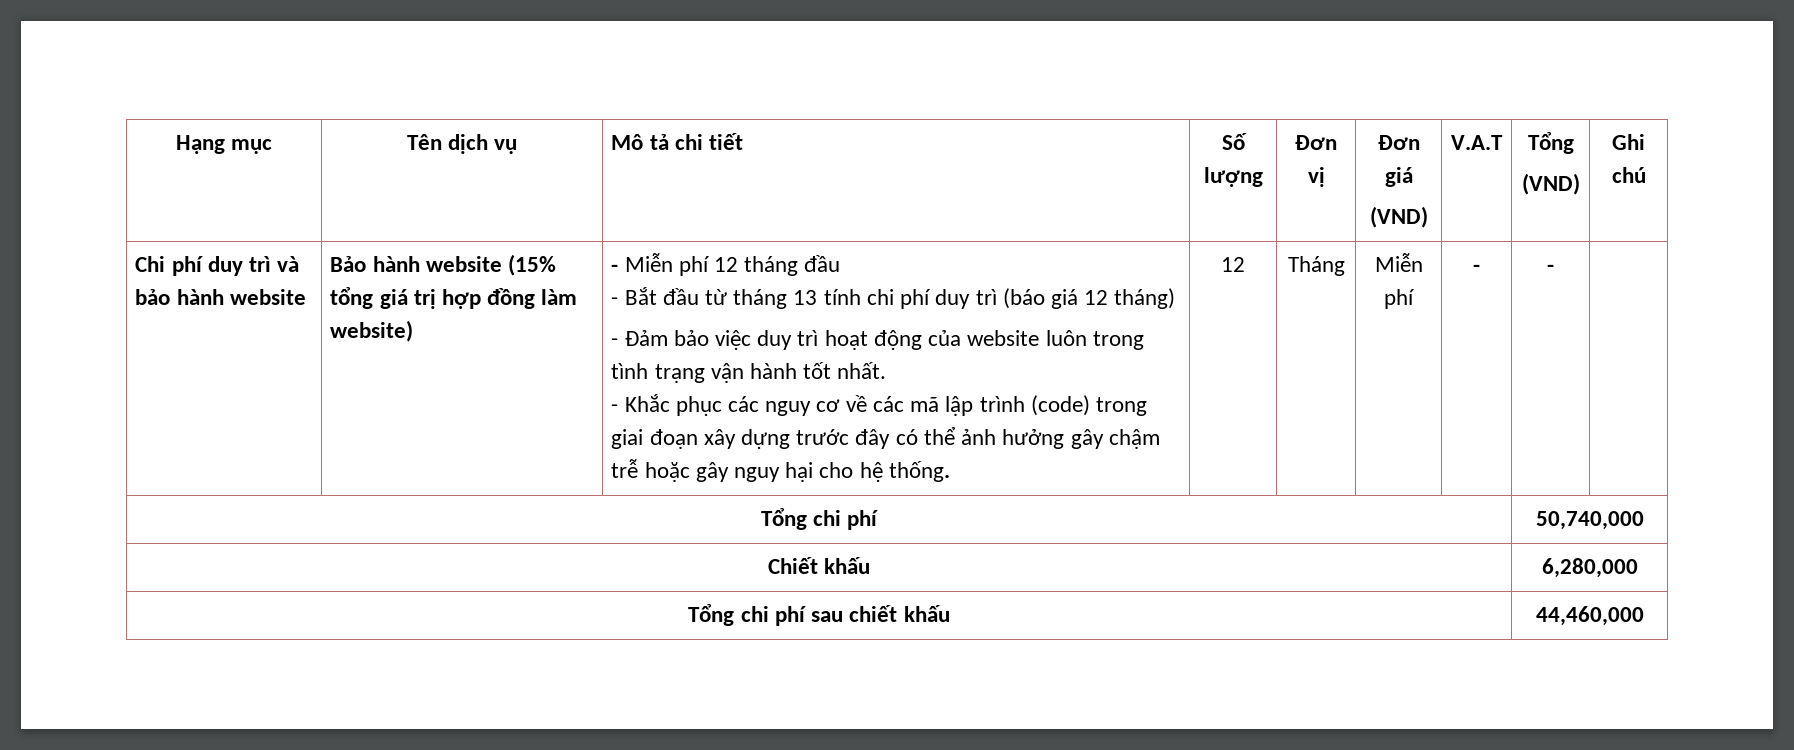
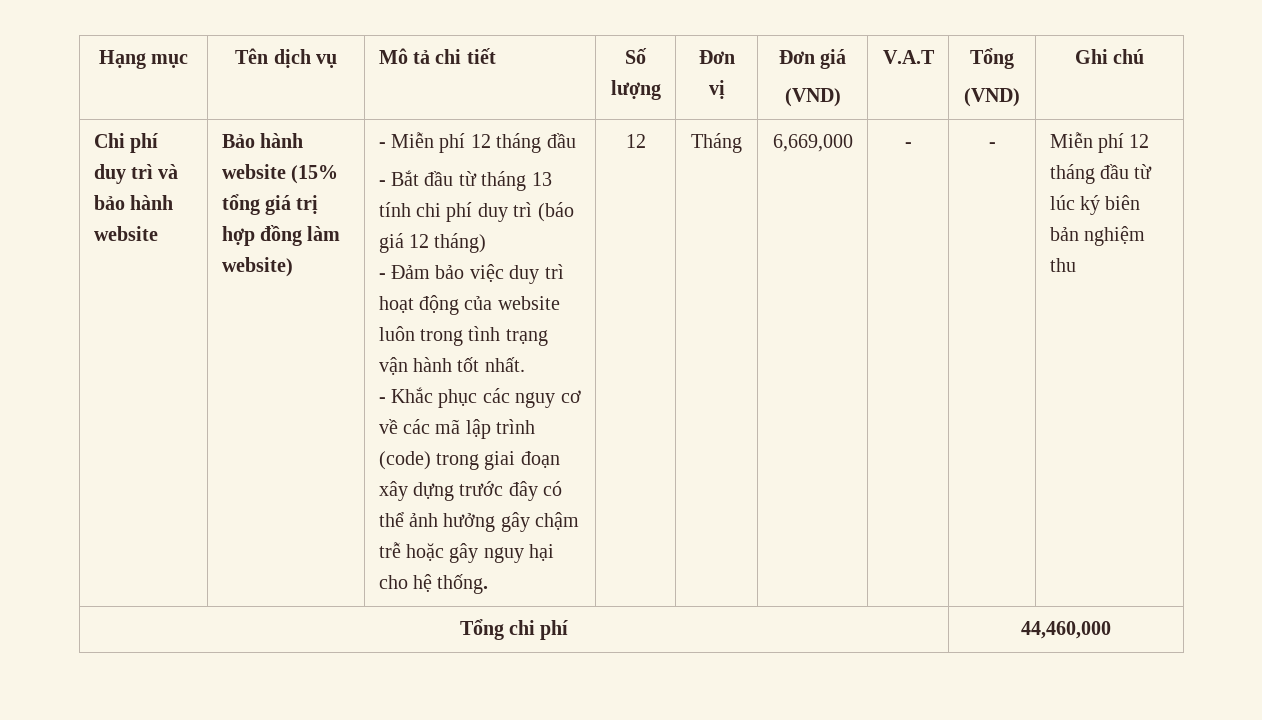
- Tháng | Miễn phí
+ Tháng | 6,669,000
- Tổng chi phí | 50,740,000
- Chiết khấu | 6,280,000
- Tổng chi phí sau chiết khấu | 44,460,000
+ Miễn phí 12 tháng đầu từ lúc ký biên bản nghiệm thu
+ Tổng chi phí | 44,460,000

